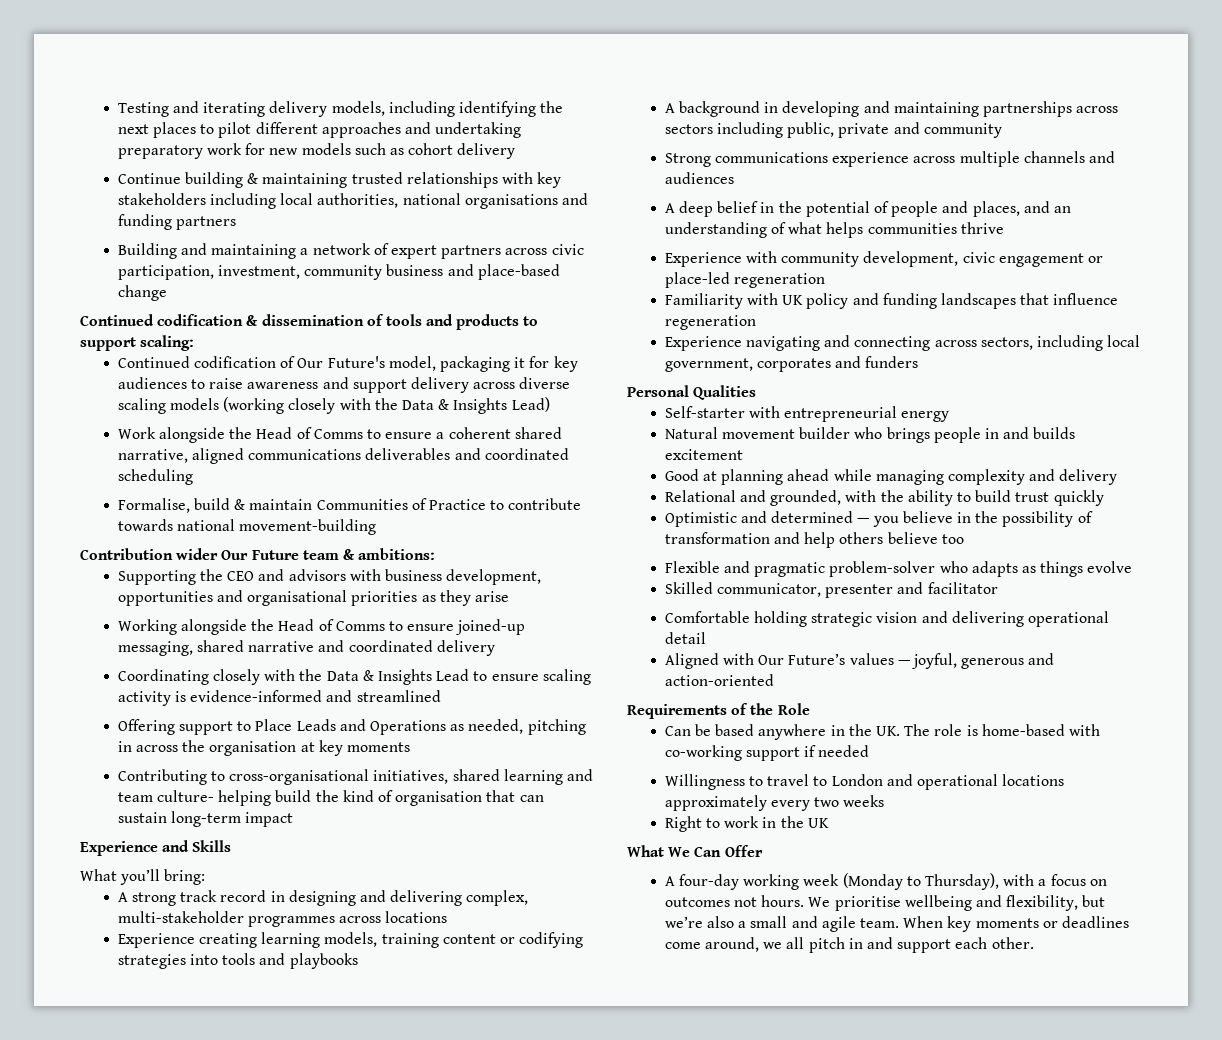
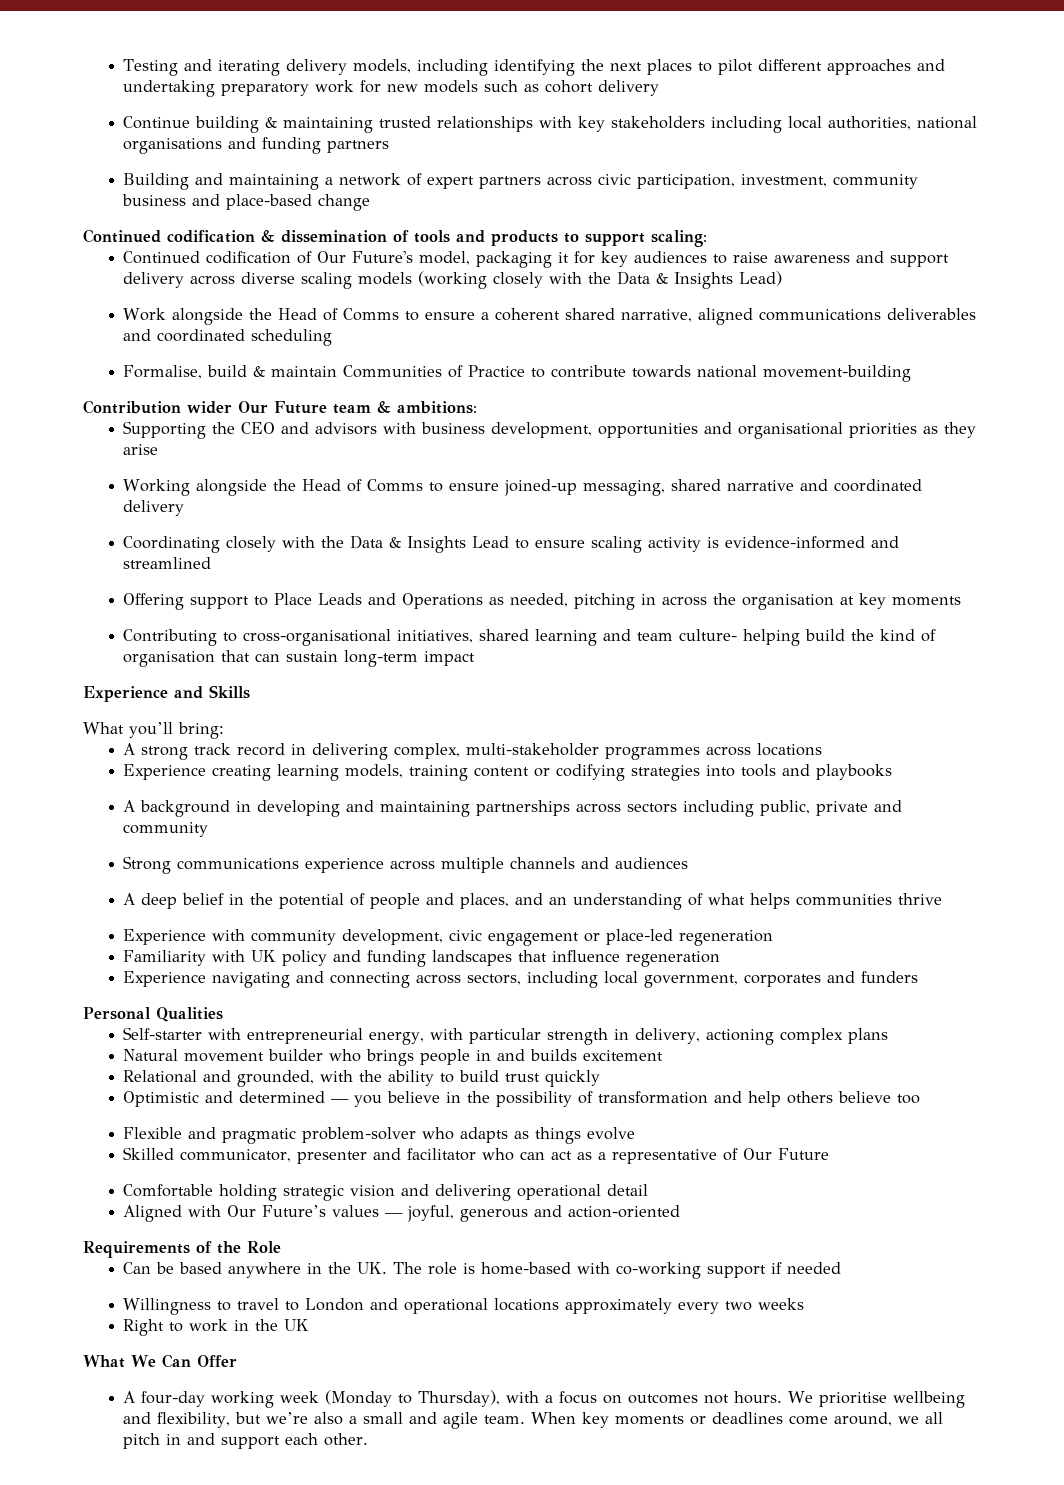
- A strong track record in designing and delivering complex, multi-stakeholder programmes across locations
+ A strong track record in delivering complex, multi-stakeholder programmes across locations
- Self-starter with entrepreneurial energy
+ Self-starter with entrepreneurial energy, with particular strength in delivery, actioning complex plans
- Good at planning ahead while managing complexity and delivery
- Skilled communicator, presenter and facilitator
+ Skilled communicator, presenter and facilitator who can act as a representative of Our Future

